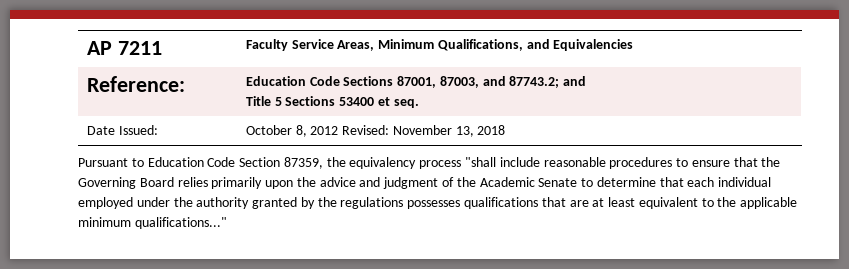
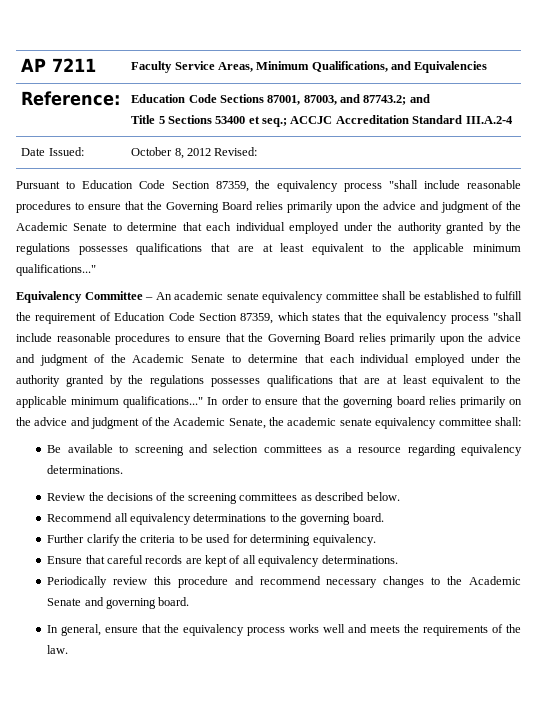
  Reference: | Education Code Sections 87001, 87003, and 87743.2; and
- Title 5 Sections 53400 et seq.
+ Title 5 Sections 53400 et seq.; ACCJC Accreditation Standard III.A.2-4
- Date Issued: | October 8, 2012 Revised: November 13, 2018
+ Date Issued: | October 8, 2012 Revised:
+ Equivalency Committee – An academic senate equivalency committee shall be established to fulfill the requirement of Education Code Section 87359, which states that the equivalency process "shall include reasonable procedures to ensure that the Governing Board relies primarily upon the advice and judgment of the Academic Senate to determine that each individual employed under the authority granted by the regulations possesses qualifications that are at least equivalent to the applicable minimum qualifications..." In order to ensure that the governing board relies primarily on the advice and judgment of the Academic Senate, the academic senate equivalency committee shall:
+ Be available to screening and selection committees as a resource regarding equivalency determinations.
+ Review the decisions of the screening committees as described below.
+ Recommend all equivalency determinations to the governing board.
+ Further clarify the criteria to be used for determining equivalency.
+ Ensure that careful records are kept of all equivalency determinations.
+ Periodically review this procedure and recommend necessary changes to the Academic Senate and governing board.
+ In general, ensure that the equivalency process works well and meets the requirements of the law.

